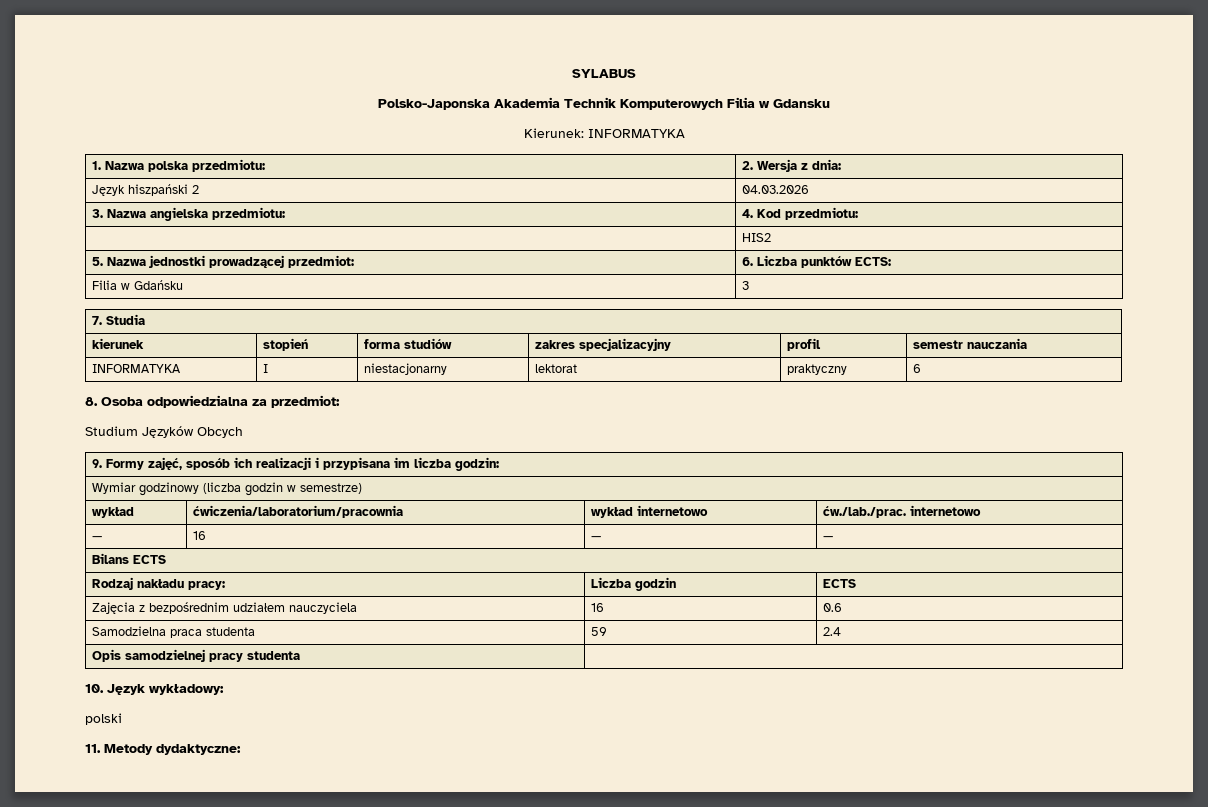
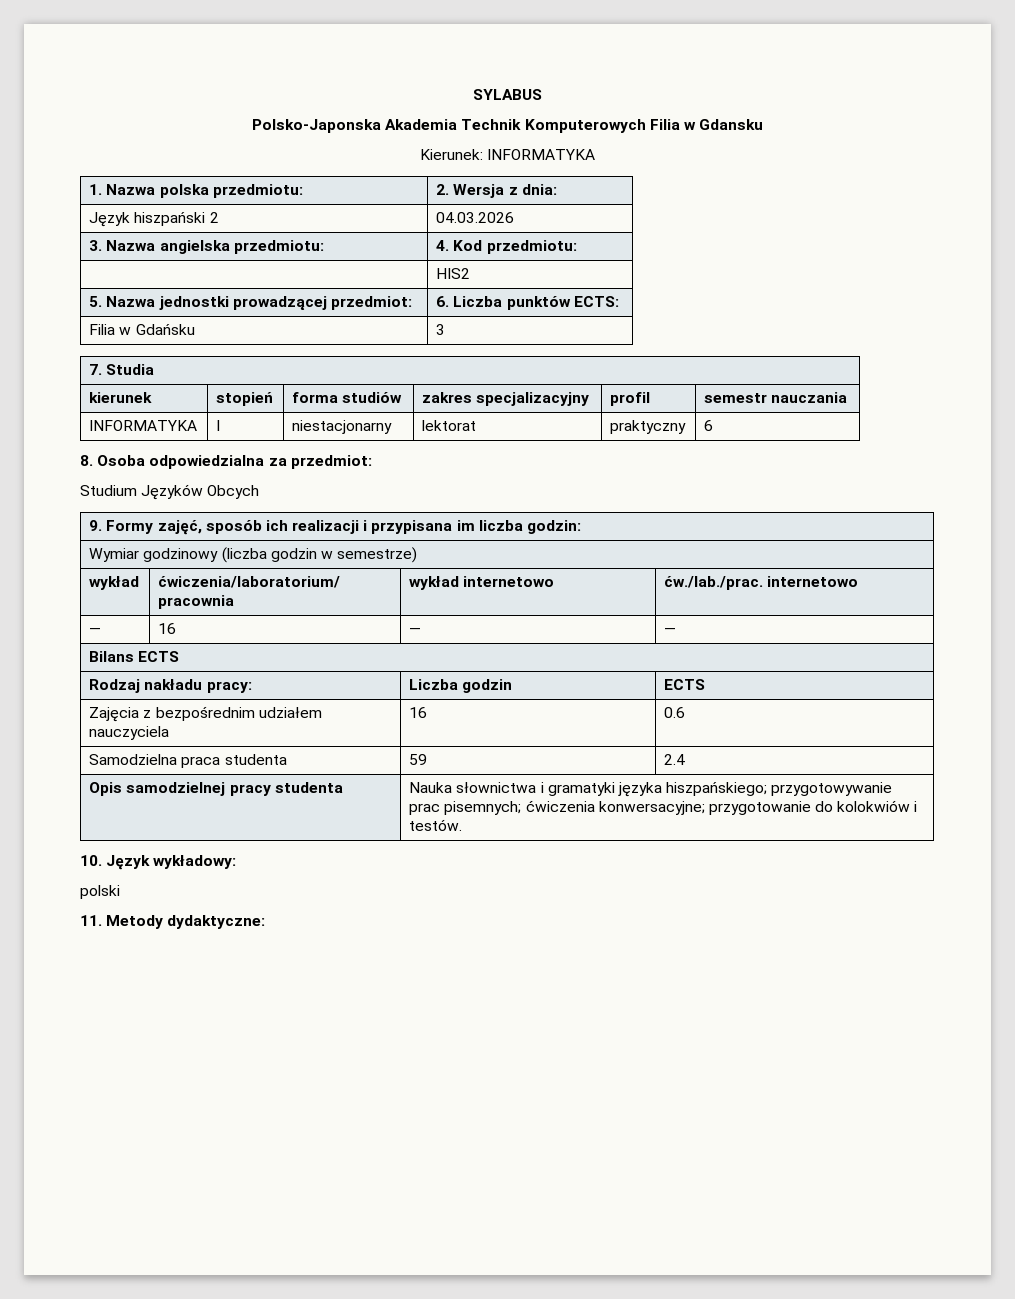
- Opis samodzielnej pracy studenta |
+ Opis samodzielnej pracy studenta | Nauka słownictwa i gramatyki języka hiszpańskiego; przygotowywanie prac pisemnych; ćwiczenia konwersacyjne; przygotowanie do kolokwiów i testów.

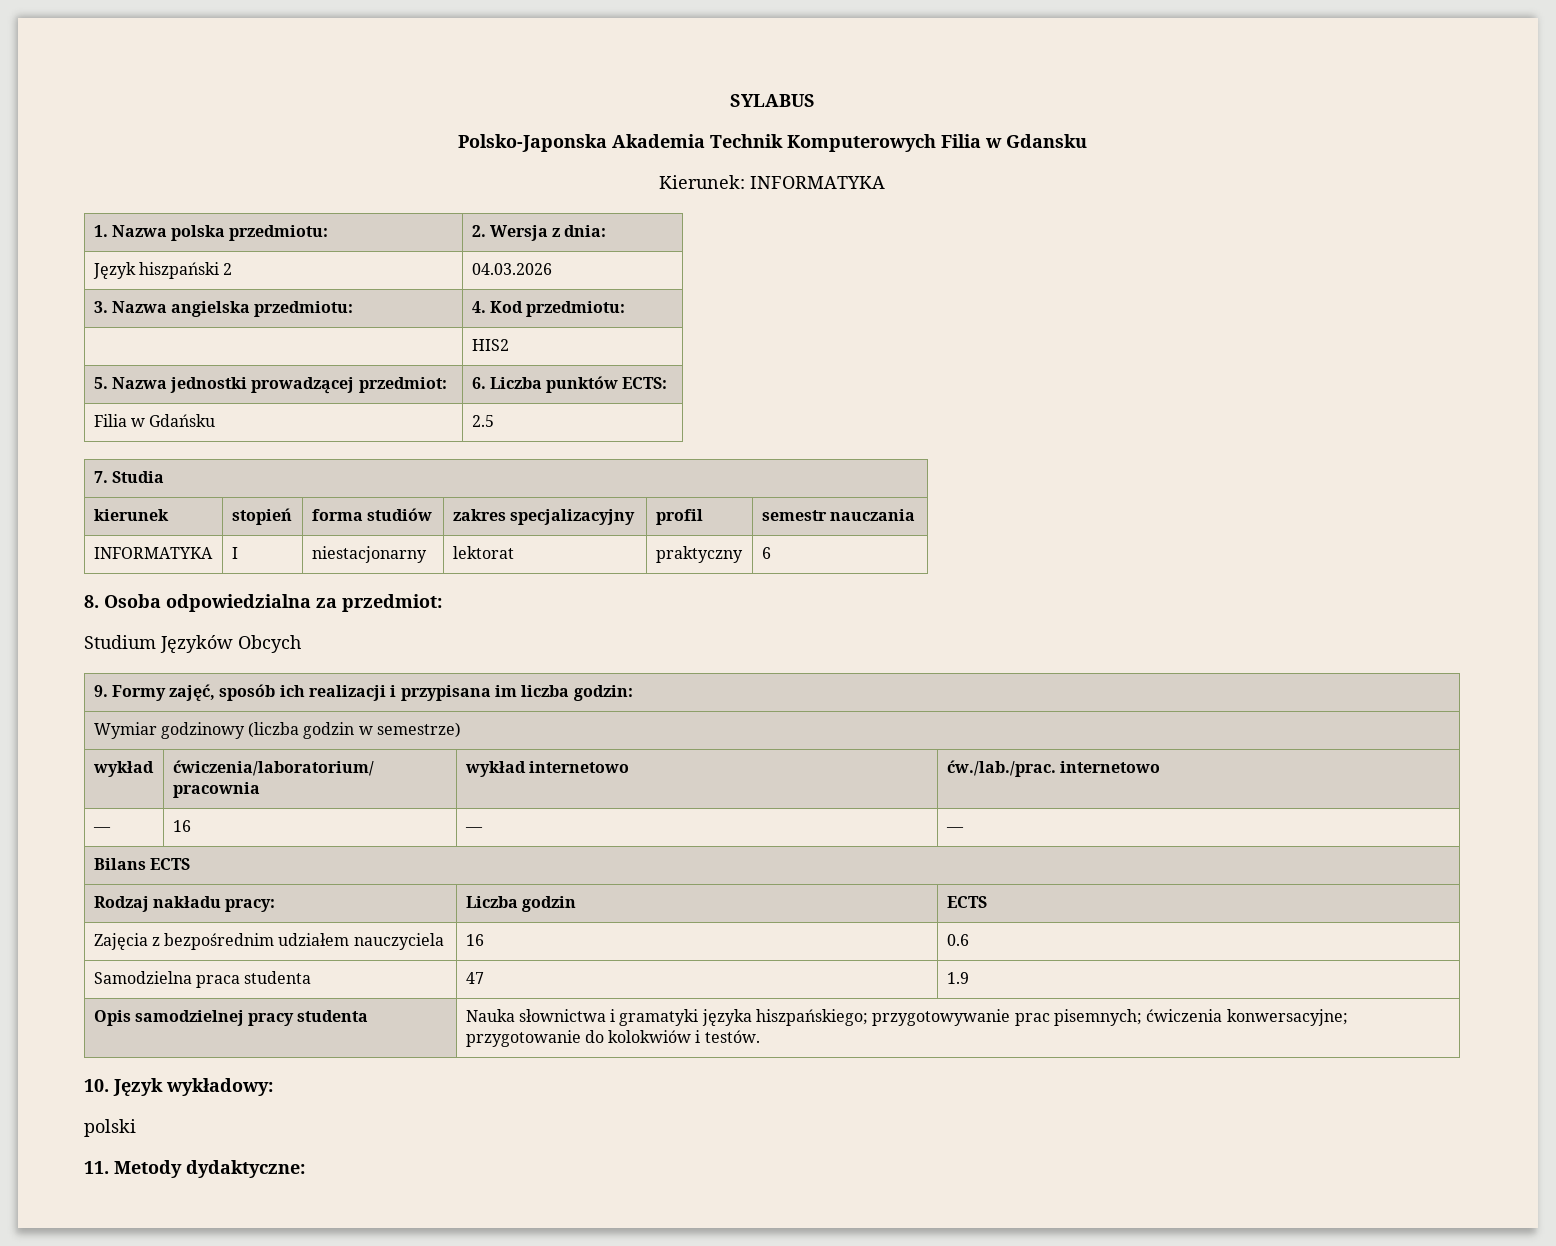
- Filia w Gdańsku | 3
+ Filia w Gdańsku | 2.5
- Samodzielna praca studenta | 59 | 2.4
+ Samodzielna praca studenta | 47 | 1.9

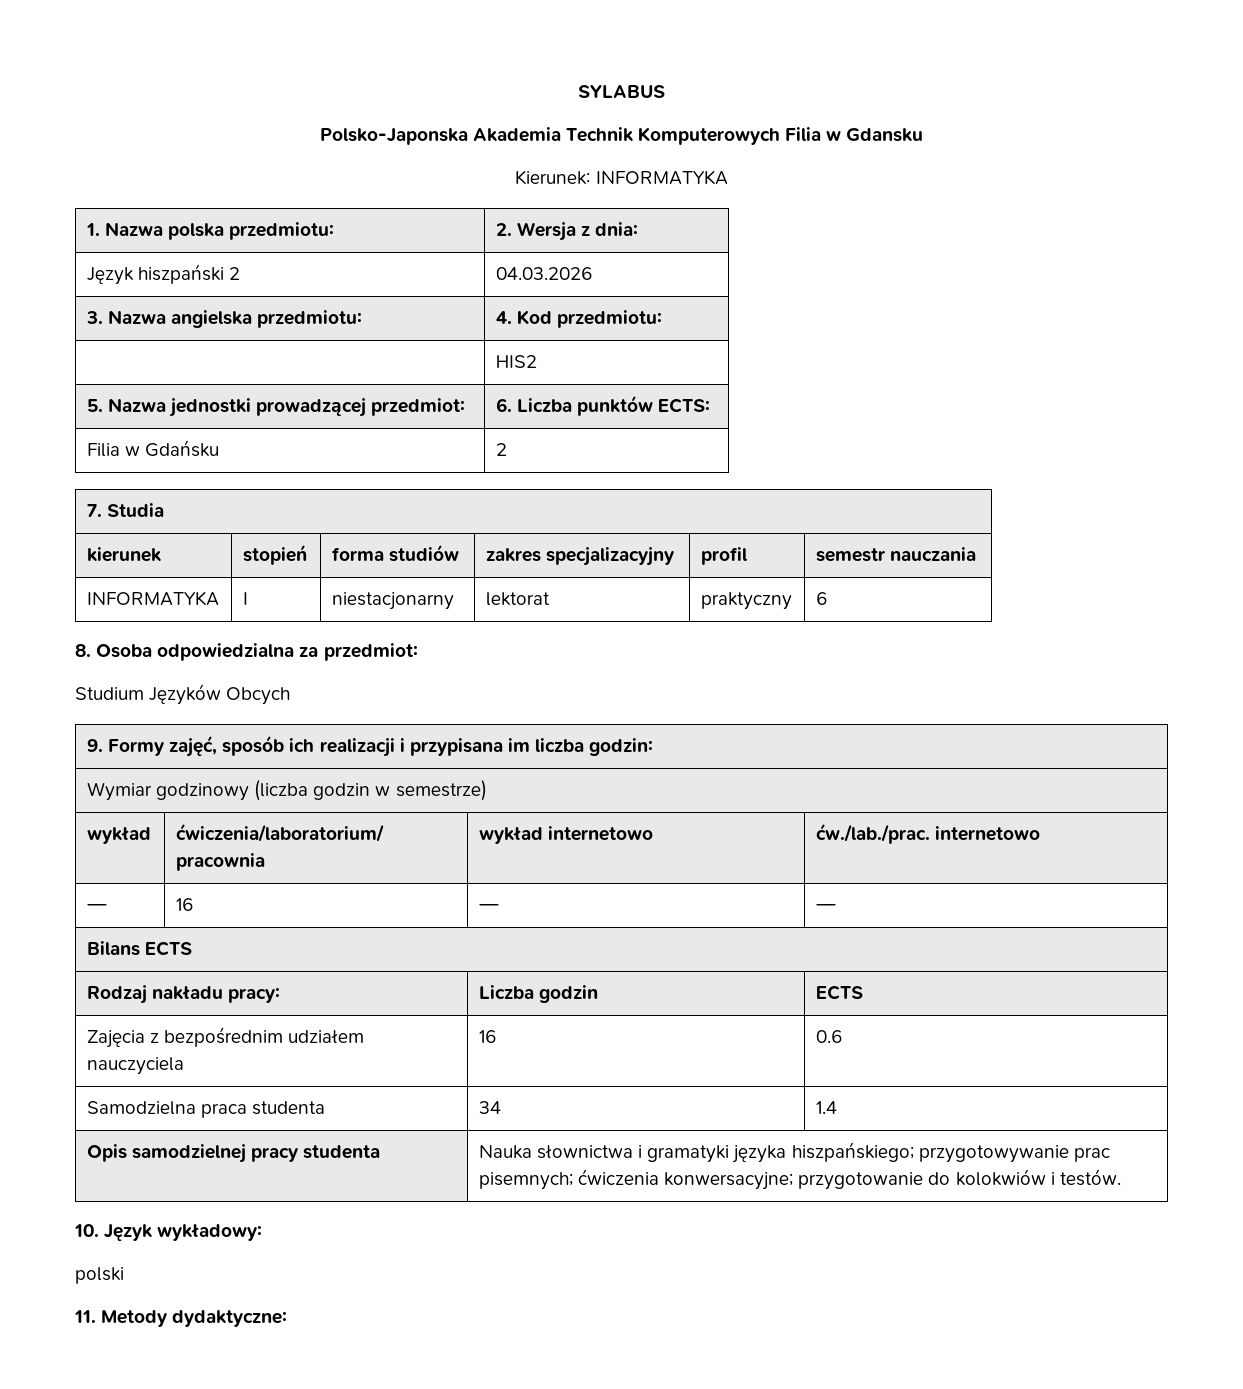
- Filia w Gdańsku | 2.5
+ Filia w Gdańsku | 2
- Samodzielna praca studenta | 47 | 1.9
+ Samodzielna praca studenta | 34 | 1.4

